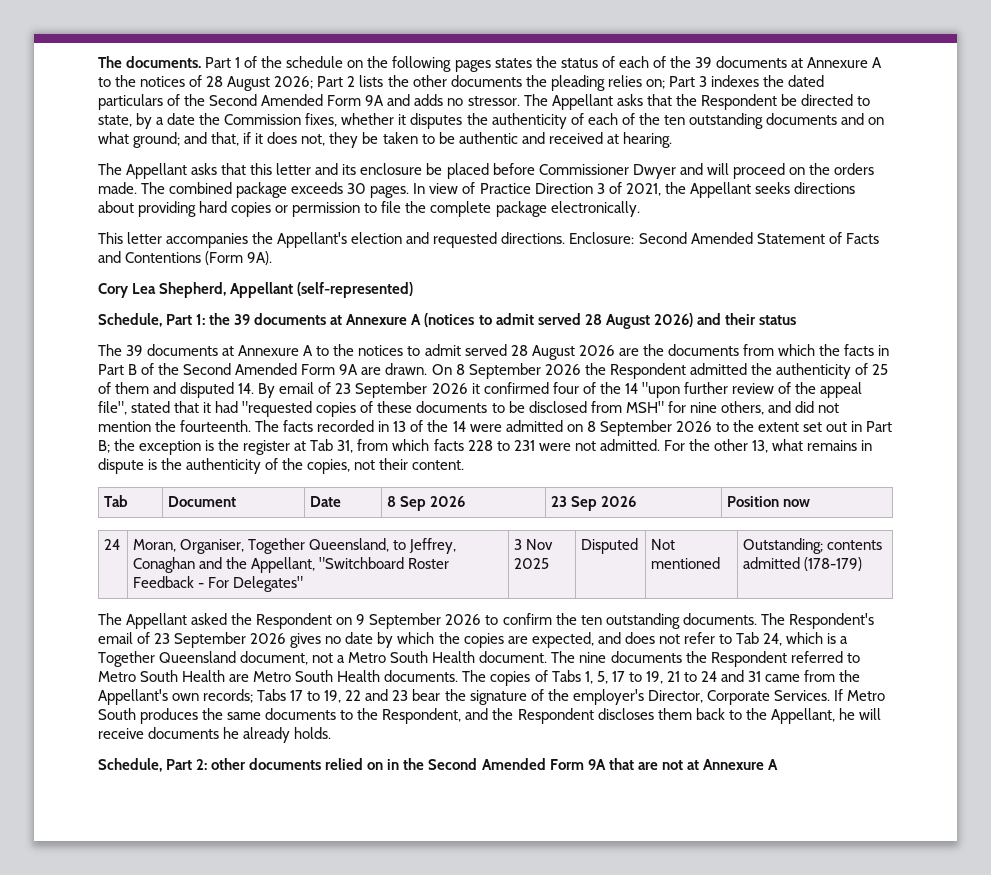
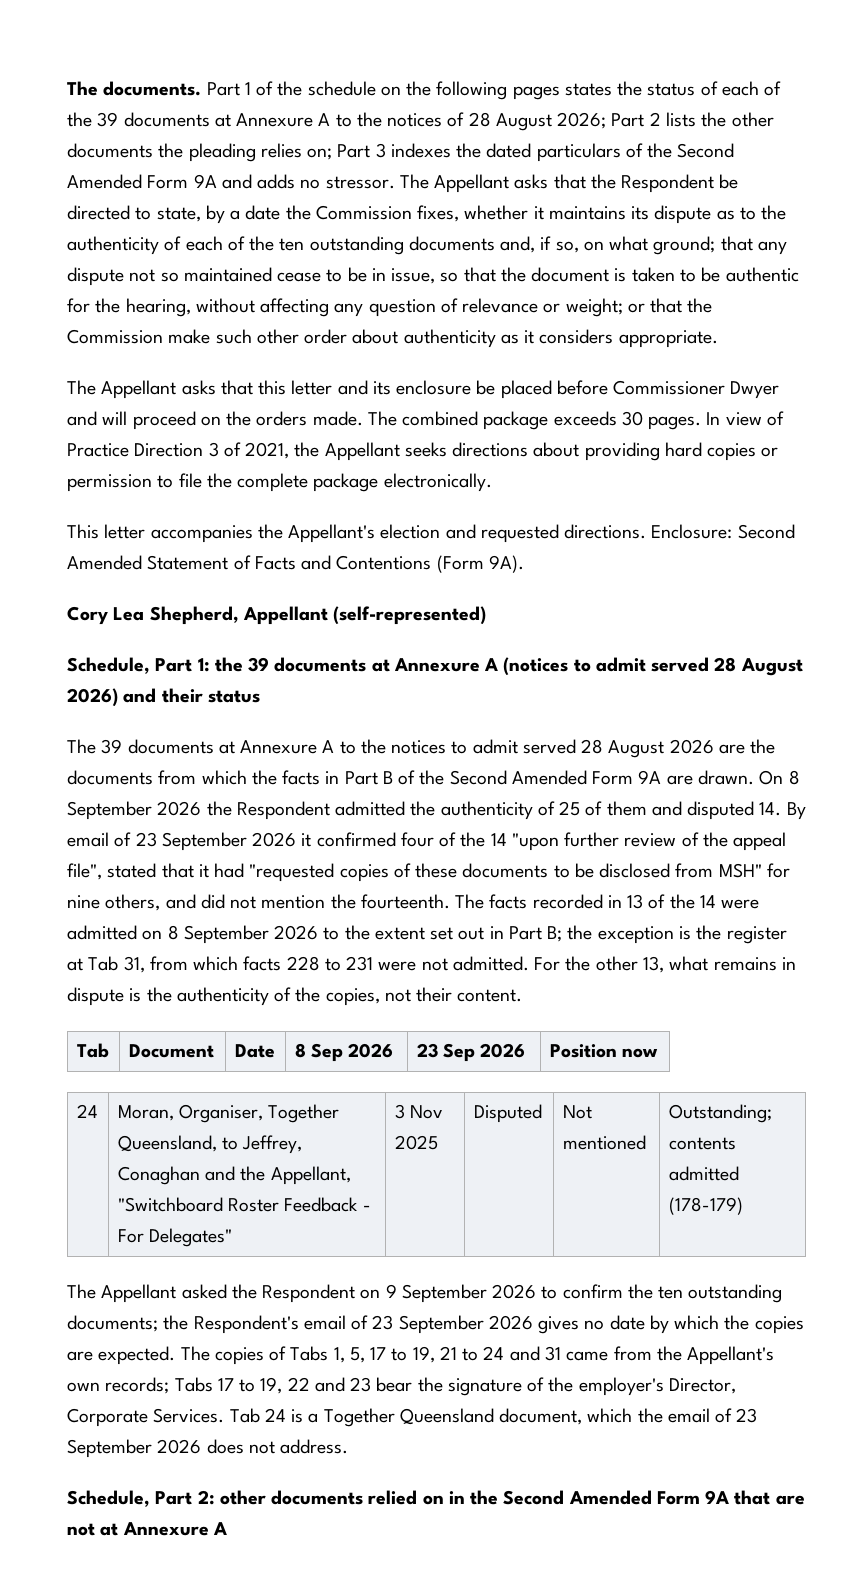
- The Appellant asks that the Respondent be directed to state, by a date the Commission fixes, whether it disputes the authenticity of each of the ten outstanding documents and on what ground; and that, if it does not, they be taken to be authentic and received at hearing.
+ The Appellant asks that the Respondent be directed to state, by a date the Commission fixes, whether it maintains its dispute as to the authenticity of each of the ten outstanding documents and, if so, on what ground; that any dispute not so maintained cease to be in issue, so that the document is taken to be authentic for the hearing, without affecting any question of relevance or weight; or that the Commission make such other order about authenticity as it considers appropriate.
- The Appellant asked the Respondent on 9 September 2026 to confirm the ten outstanding documents. The Respondent's email of 23 September 2026 gives no date by which the copies are expected, and does not refer to Tab 24, which is a Together Queensland document, not a Metro South Health document. The nine documents the Respondent referred to Metro South Health are Metro South Health documents.
+ The Appellant asked the Respondent on 9 September 2026 to confirm the ten outstanding documents; the Respondent's email of 23 September 2026 gives no date by which the copies are expected.
- If Metro South produces the same documents to the Respondent, and the Respondent discloses them back to the Appellant, he will receive documents he already holds.
+ Tab 24 is a Together Queensland document, which the email of 23 September 2026 does not address.

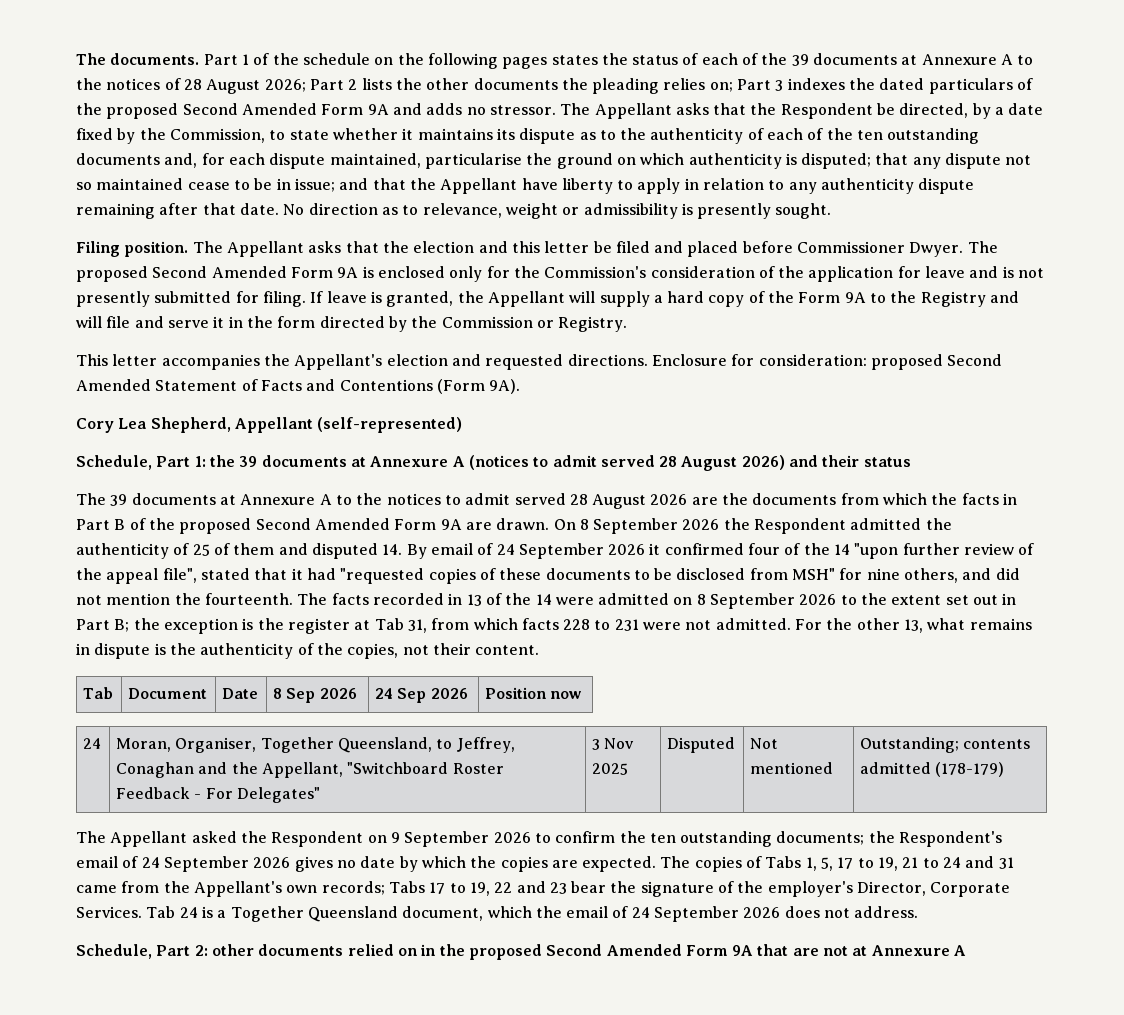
- Part 1 of the schedule on the following pages states the status of each of the 39 documents at Annexure A to the notices of 28 August 2026; Part 2 lists the other documents the pleading relies on; Part 3 indexes the dated particulars of the Second Amended Form 9A and adds no stressor.
+ Part 1 of the schedule on the following pages states the status of each of the 39 documents at Annexure A to the notices of 28 August 2026; Part 2 lists the other documents the pleading relies on; Part 3 indexes the dated particulars of the proposed Second Amended Form 9A and adds no stressor.
- The Appellant asks that the Respondent be directed to state, by a date the Commission fixes, whether it maintains its dispute as to the authenticity of each of the ten outstanding documents and, if so, on what ground; that any dispute not so maintained cease to be in issue, so that the document is taken to be authentic for the hearing, without affecting any question of relevance or weight; or that the Commission make such other order about authenticity as it considers appropriate.
- The Appellant asks that this letter and its enclosure be placed before Commissioner Dwyer and will proceed on the orders made. The combined package exceeds 30 pages. In view of Practice Direction 3 of 2021, the Appellant seeks directions about providing hard copies or permission to file the complete package electronically.
+ The Appellant asks that the Respondent be directed, by a date fixed by the Commission, to state whether it maintains its dispute as to the authenticity of each of the ten outstanding documents and, for each dispute maintained, particularise the ground on which authenticity is disputed; that any dispute not so maintained cease to be in issue; and that the Appellant have liberty to apply in relation to any authenticity dispute remaining after that date. No direction as to relevance, weight or admissibility is presently sought.
+ Filing position. The Appellant asks that the election and this letter be filed and placed before Commissioner Dwyer. The proposed Second Amended Form 9A is enclosed only for the Commission's consideration of the application for leave and is not presently submitted for filing. If leave is granted, the Appellant will supply a hard copy of the Form 9A to the Registry and will file and serve it in the form directed by the Commission or Registry.
- Enclosure: Second Amended Statement of Facts and Contentions (Form 9A).
+ Enclosure for consideration: proposed Second Amended Statement of Facts and Contentions (Form 9A).
- The 39 documents at Annexure A to the notices to admit served 28 August 2026 are the documents from which the facts in Part B of the Second Amended Form 9A are drawn.
+ The 39 documents at Annexure A to the notices to admit served 28 August 2026 are the documents from which the facts in Part B of the proposed Second Amended Form 9A are drawn.
- On 8 September 2026 the Respondent admitted the authenticity of 25 of them and disputed 14. By email of 23 September 2026 it confirmed four of the 14 "upon further review of the appeal file", stated that it had "requested copies of these documents to be disclosed from MSH" for nine others, and did not mention the fourteenth.
+ On 8 September 2026 the Respondent admitted the authenticity of 25 of them and disputed 14. By email of 24 September 2026 it confirmed four of the 14 "upon further review of the appeal file", stated that it had "requested copies of these documents to be disclosed from MSH" for nine others, and did not mention the fourteenth.
- Tab | Document | Date | 8 Sep 2026 | 23 Sep 2026 | Position now
+ Tab | Document | Date | 8 Sep 2026 | 24 Sep 2026 | Position now
- The Appellant asked the Respondent on 9 September 2026 to confirm the ten outstanding documents; the Respondent's email of 23 September 2026 gives no date by which the copies are expected.
+ The Appellant asked the Respondent on 9 September 2026 to confirm the ten outstanding documents; the Respondent's email of 24 September 2026 gives no date by which the copies are expected.
- Tab 24 is a Together Queensland document, which the email of 23 September 2026 does not address.
+ Tab 24 is a Together Queensland document, which the email of 24 September 2026 does not address.
- Schedule, Part 2: other documents relied on in the Second Amended Form 9A that are not at Annexure A
+ Schedule, Part 2: other documents relied on in the proposed Second Amended Form 9A that are not at Annexure A

